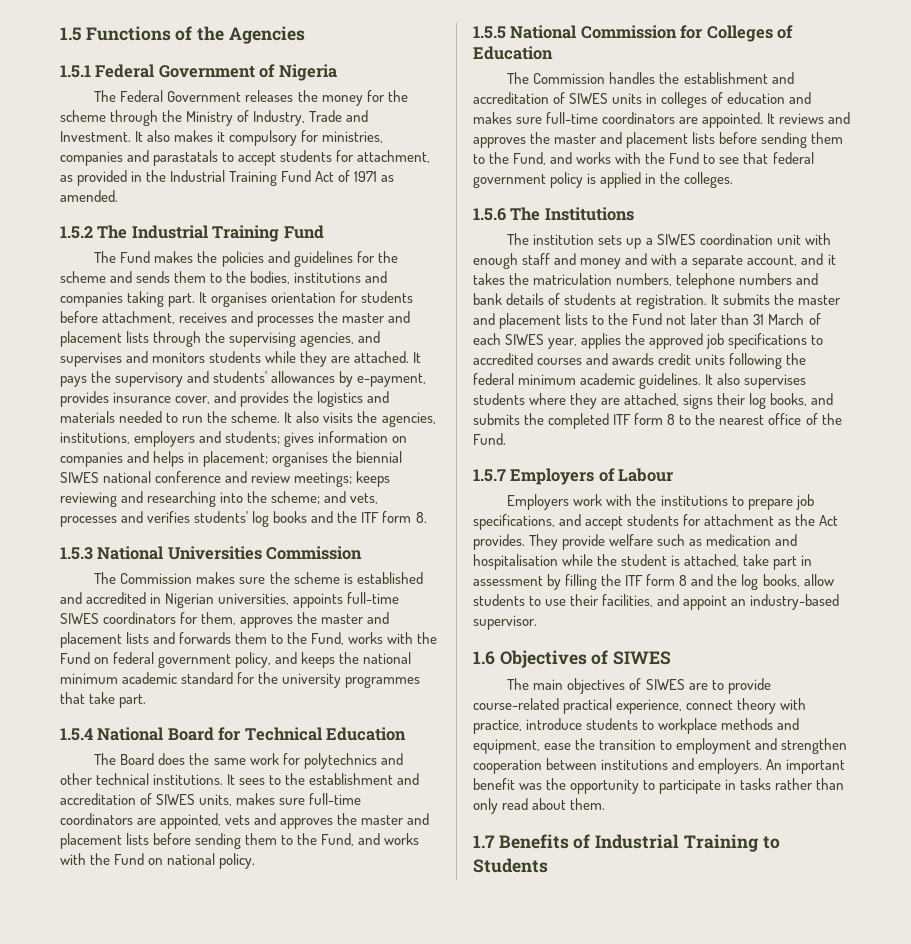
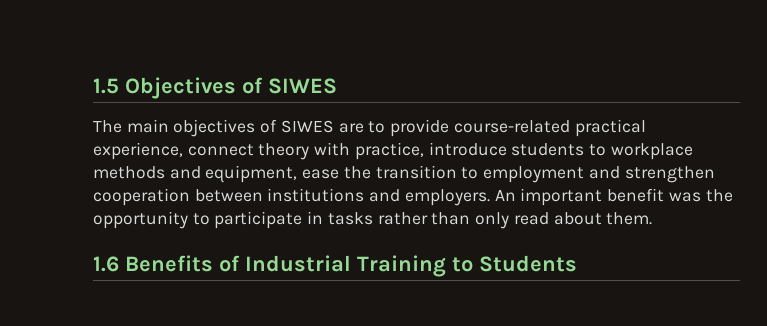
- 1.5 Functions of the Agencies
- 1.5.1 Federal Government of Nigeria
- The Federal Government releases the money for the scheme through the Ministry of Industry, Trade and Investment. It also makes it compulsory for ministries, companies and parastatals to accept students for attachment, as provided in the Industrial Training Fund Act of 1971 as amended.
- 1.5.2 The Industrial Training Fund
- The Fund makes the policies and guidelines for the scheme and sends them to the bodies, institutions and companies taking part. It organises orientation for students before attachment, receives and processes the master and placement lists through the supervising agencies, and supervises and monitors students while they are attached. It pays the supervisory and students' allowances by e-payment, provides insurance cover, and provides the logistics and materials needed to run the scheme. It also visits the agencies, institutions, employers and students; gives information on companies and helps in placement; organises the biennial SIWES national conference and review meetings; keeps reviewing and researching into the scheme; and vets, processes and verifies students' log books and the ITF form 8.
- 1.5.3 National Universities Commission
- The Commission makes sure the scheme is established and accredited in Nigerian universities, appoints full-time SIWES coordinators for them, approves the master and placement lists and forwards them to the Fund, works with the Fund on federal government policy, and keeps the national minimum academic standard for the university programmes that take part.
- 1.5.4 National Board for Technical Education
- The Board does the same work for polytechnics and other technical institutions. It sees to the establishment and accreditation of SIWES units, makes sure full-time coordinators are appointed, vets and approves the master and placement lists before sending them to the Fund, and works with the Fund on national policy.
- 1.5.5 National Commission for Colleges of Education
- The Commission handles the establishment and accreditation of SIWES units in colleges of education and makes sure full-time coordinators are appointed. It reviews and approves the master and placement lists before sending them to the Fund, and works with the Fund to see that federal government policy is applied in the colleges.
- 1.5.6 The Institutions
- The institution sets up a SIWES coordination unit with enough staff and money and with a separate account, and it takes the matriculation numbers, telephone numbers and bank details of students at registration. It submits the master and placement lists to the Fund not later than 31 March of each SIWES year, applies the approved job specifications to accredited courses and awards credit units following the federal minimum academic guidelines. It also supervises students where they are attached, signs their log books, and submits the completed ITF form 8 to the nearest office of the Fund.
- 1.5.7 Employers of Labour
- Employers work with the institutions to prepare job specifications, and accept students for attachment as the Act provides. They provide welfare such as medication and hospitalisation while the student is attached, take part in assessment by filling the ITF form 8 and the log books, allow students to use their facilities, and appoint an industry-based supervisor.
- 1.6 Objectives of SIWES
+ 1.5 Objectives of SIWES
- 1.7 Benefits of Industrial Training to Students
+ 1.6 Benefits of Industrial Training to Students

